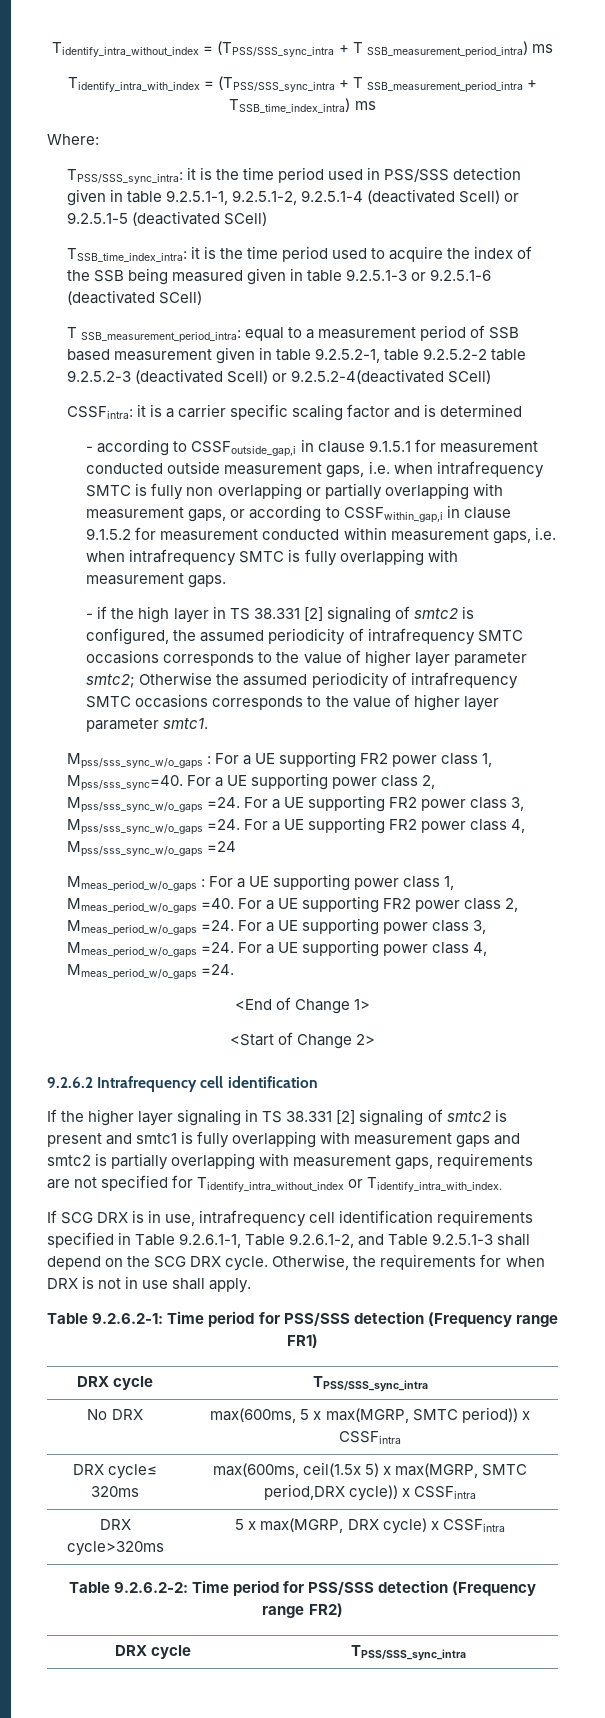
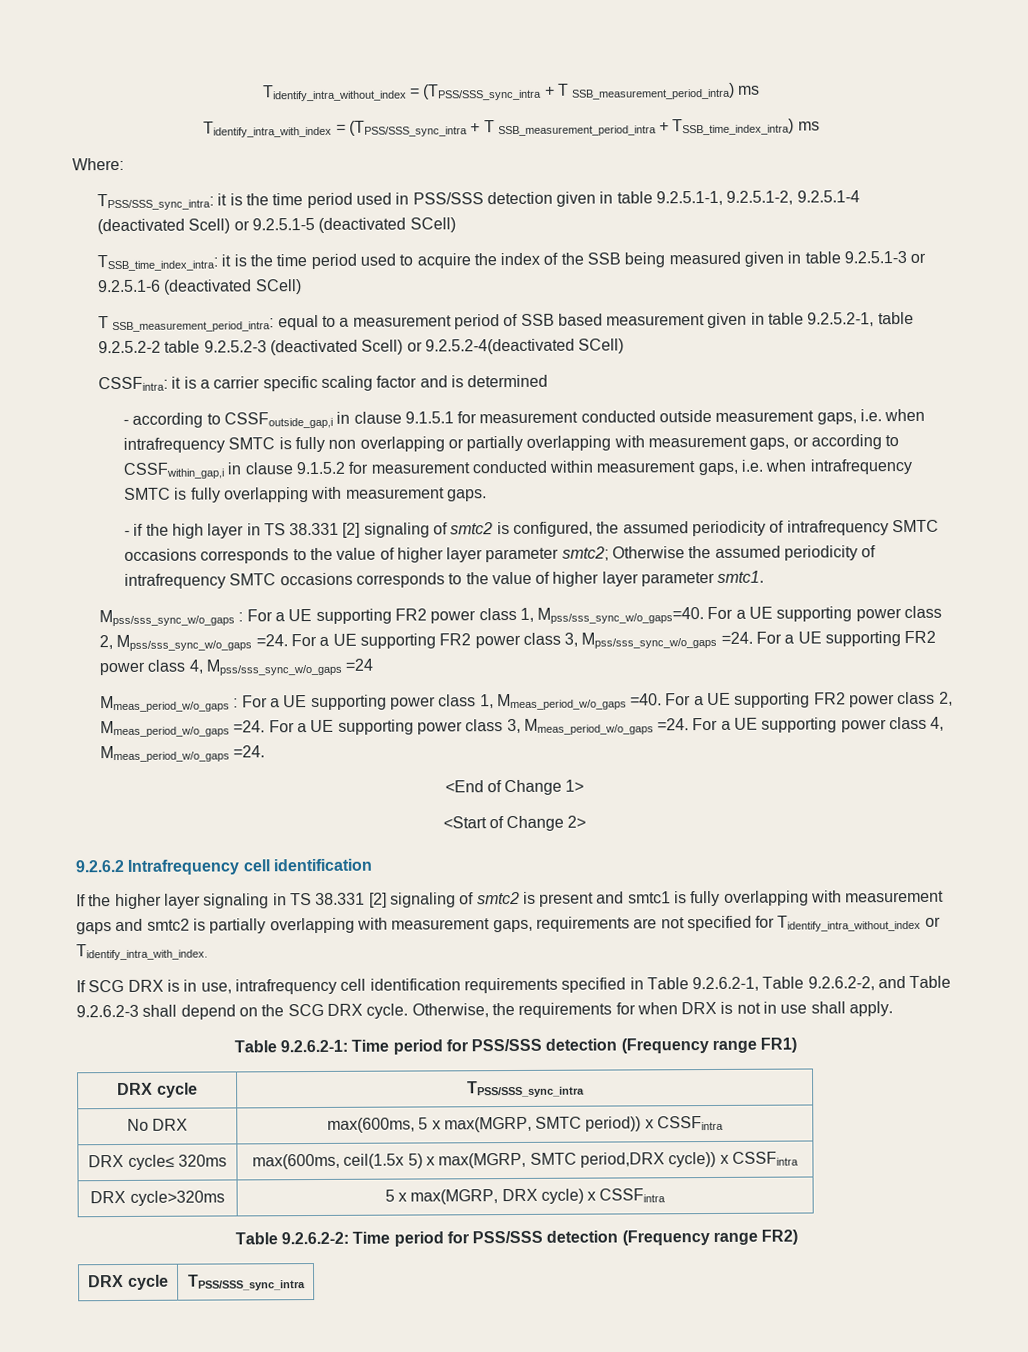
- Mpss/sss_sync_w/o_gaps : For a UE supporting FR2 power class 1, Mpss/sss_sync=40.
+ Mpss/sss_sync_w/o_gaps : For a UE supporting FR2 power class 1, Mpss/sss_sync_w/o_gaps=40.
- If SCG DRX is in use, intrafrequency cell identification requirements specified in Table 9.2.6.1-1, Table 9.2.6.1-2, and Table 9.2.5.1-3 shall depend on the SCG DRX cycle.
+ If SCG DRX is in use, intrafrequency cell identification requirements specified in Table 9.2.6.2-1, Table 9.2.6.2-2, and Table 9.2.6.2-3 shall depend on the SCG DRX cycle.

